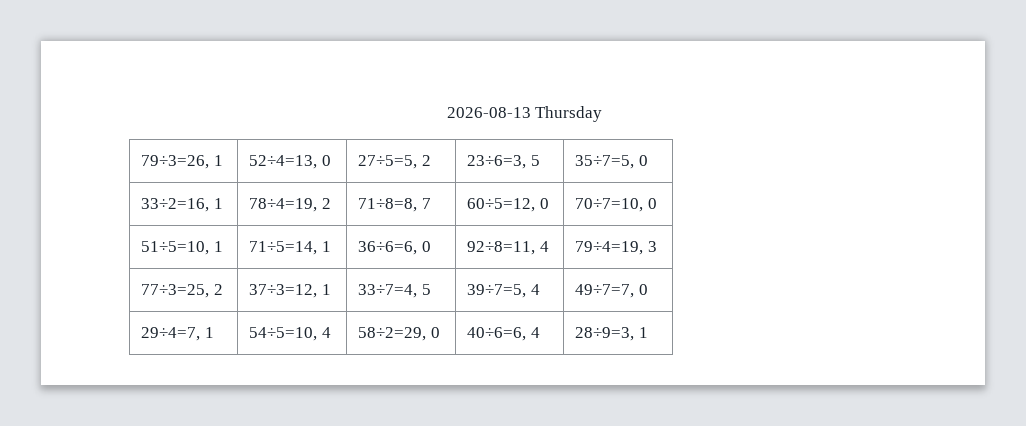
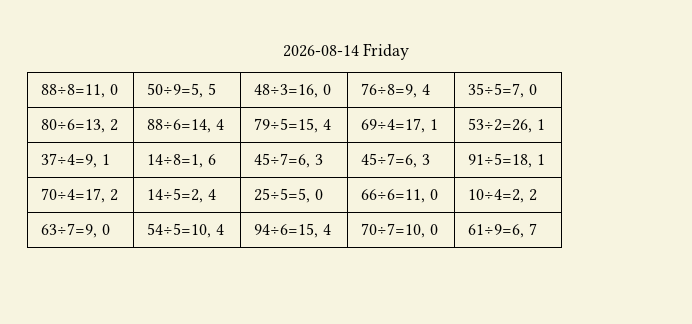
- 2026-08-13 Thursday
- 79÷3=26, 1 | 52÷4=13, 0 | 27÷5=5, 2 | 23÷6=3, 5 | 35÷7=5, 0
- 33÷2=16, 1 | 78÷4=19, 2 | 71÷8=8, 7 | 60÷5=12, 0 | 70÷7=10, 0
- 51÷5=10, 1 | 71÷5=14, 1 | 36÷6=6, 0 | 92÷8=11, 4 | 79÷4=19, 3
- 77÷3=25, 2 | 37÷3=12, 1 | 33÷7=4, 5 | 39÷7=5, 4 | 49÷7=7, 0
- 29÷4=7, 1 | 54÷5=10, 4 | 58÷2=29, 0 | 40÷6=6, 4 | 28÷9=3, 1
+ 2026-08-14 Friday
+ 88÷8=11, 0 | 50÷9=5, 5 | 48÷3=16, 0 | 76÷8=9, 4 | 35÷5=7, 0
+ 80÷6=13, 2 | 88÷6=14, 4 | 79÷5=15, 4 | 69÷4=17, 1 | 53÷2=26, 1
+ 37÷4=9, 1 | 14÷8=1, 6 | 45÷7=6, 3 | 45÷7=6, 3 | 91÷5=18, 1
+ 70÷4=17, 2 | 14÷5=2, 4 | 25÷5=5, 0 | 66÷6=11, 0 | 10÷4=2, 2
+ 63÷7=9, 0 | 54÷5=10, 4 | 94÷6=15, 4 | 70÷7=10, 0 | 61÷9=6, 7

